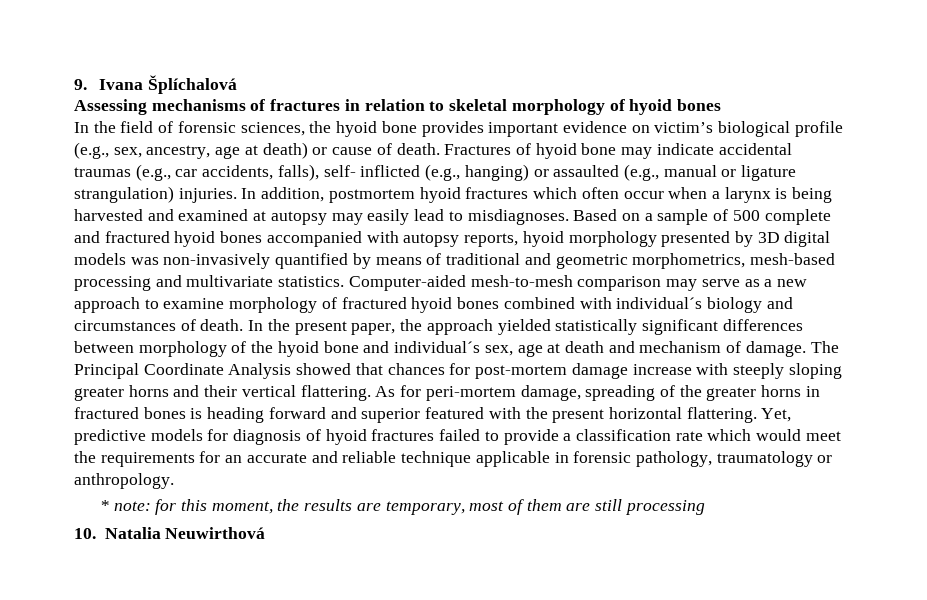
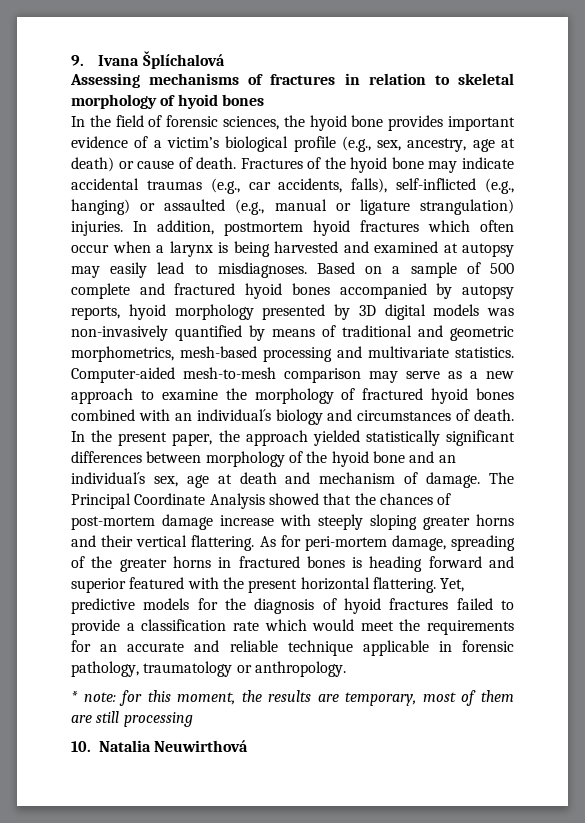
- In the field of forensic sciences, the hyoid bone provides important evidence on victim’s biological profile (e.g., sex, ancestry, age at death) or cause of death.
+ In the field of forensic sciences, the hyoid bone provides important evidence of a victim’s biological profile (e.g., sex, ancestry, age at death) or cause of death.
- Fractures of hyoid bone may indicate accidental traumas (e.g., car accidents, falls), self- inflicted (e.g., hanging) or assaulted (e.g., manual or ligature strangulation) injuries.
+ Fractures of the hyoid bone may indicate accidental traumas (e.g., car accidents, falls), self-inflicted (e.g., hanging) or assaulted (e.g., manual or ligature strangulation) injuries.
- Based on a sample of 500 complete and fractured hyoid bones accompanied with autopsy reports, hyoid morphology presented by 3D digital models was non-invasively quantified by means of traditional and geometric morphometrics, mesh-based processing and multivariate statistics.
+ Based on a sample of 500 complete and fractured hyoid bones accompanied by autopsy reports, hyoid morphology presented by 3D digital models was non-invasively quantified by means of traditional and geometric morphometrics, mesh-based processing and multivariate statistics.
- Computer-aided mesh-to-mesh comparison may serve as a new approach to examine morphology of fractured hyoid bones combined with individual´s biology and circumstances of death.
+ Computer-aided mesh-to-mesh comparison may serve as a new approach to examine the morphology of fractured hyoid bones combined with an individual´s biology and circumstances of death.
- In the present paper, the approach yielded statistically significant differences between morphology of the hyoid bone and individual´s sex, age at death and mechanism of damage.
+ In the present paper, the approach yielded statistically significant differences between morphology of the hyoid bone and an individual´s sex, age at death and mechanism of damage.
- The Principal Coordinate Analysis showed that chances for post-mortem damage increase with steeply sloping greater horns and their vertical flattering.
+ The Principal Coordinate Analysis showed that the chances of post-mortem damage increase with steeply sloping greater horns and their vertical flattering.
- Yet, predictive models for diagnosis of hyoid fractures failed to provide a classification rate which would meet the requirements for an accurate and reliable technique applicable in forensic pathology, traumatology or anthropology.
+ Yet, predictive models for the diagnosis of hyoid fractures failed to provide a classification rate which would meet the requirements for an accurate and reliable technique applicable in forensic pathology, traumatology or anthropology.

